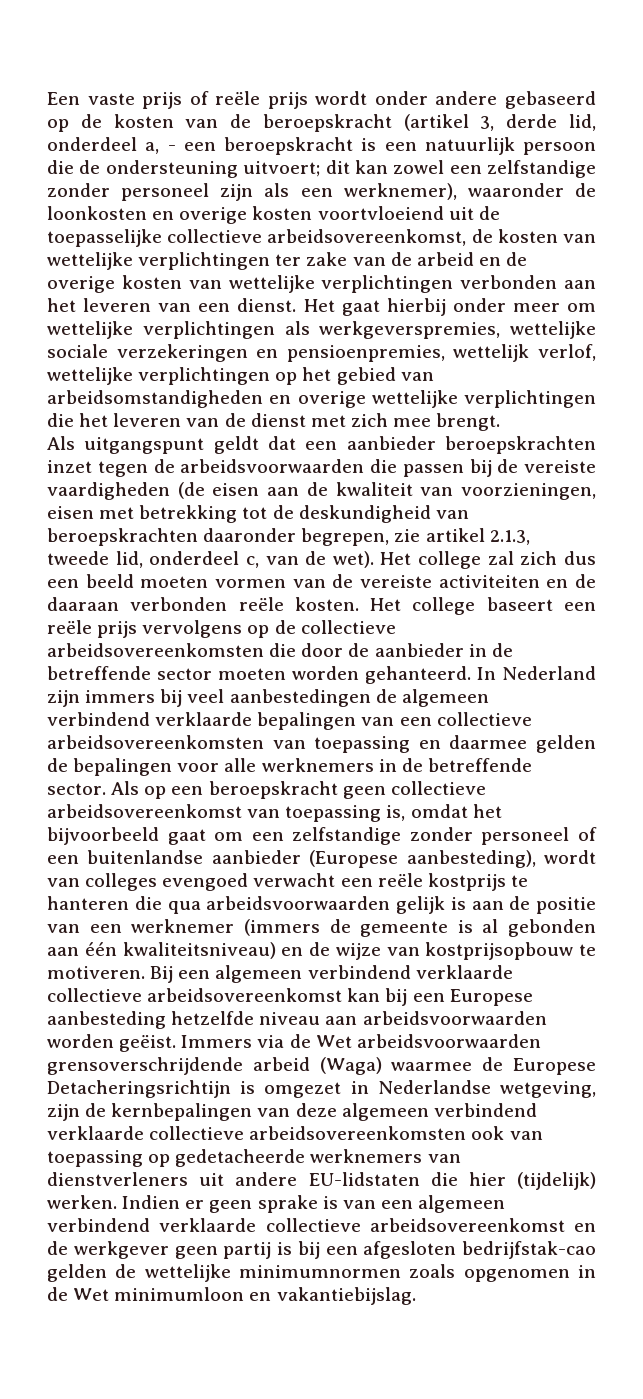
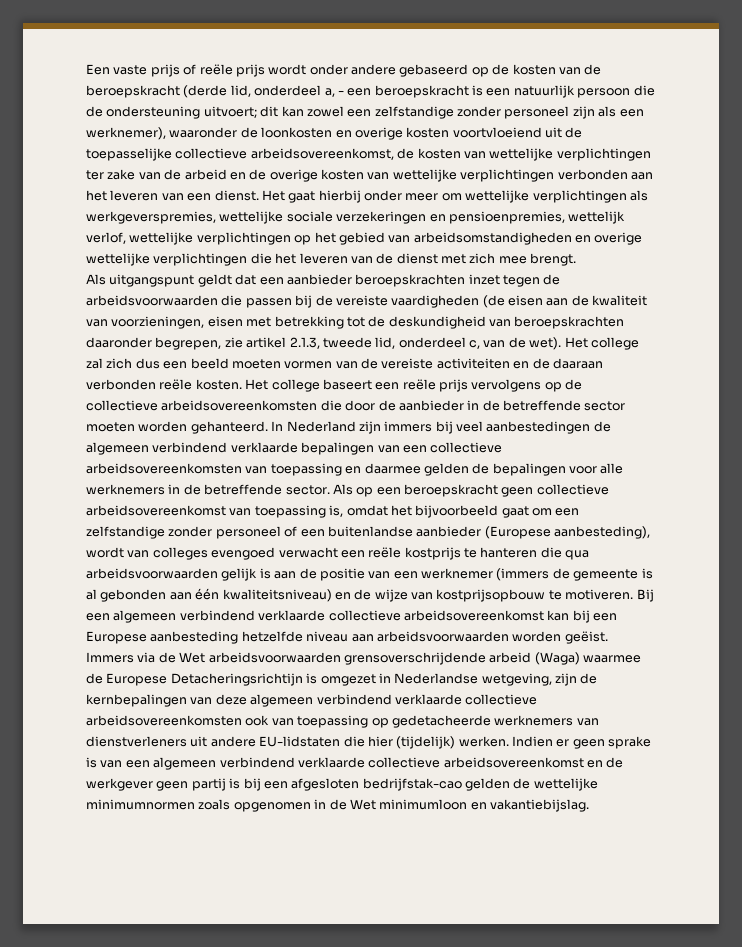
- Een vaste prijs of reële prijs wordt onder andere gebaseerd op de kosten van de beroepskracht (artikel 3, derde lid, onderdeel a, - een beroepskracht is een natuurlijk persoon die de ondersteuning uitvoert;
+ Een vaste prijs of reële prijs wordt onder andere gebaseerd op de kosten van de beroepskracht (derde lid, onderdeel a, - een beroepskracht is een natuurlijk persoon die de ondersteuning uitvoert;

